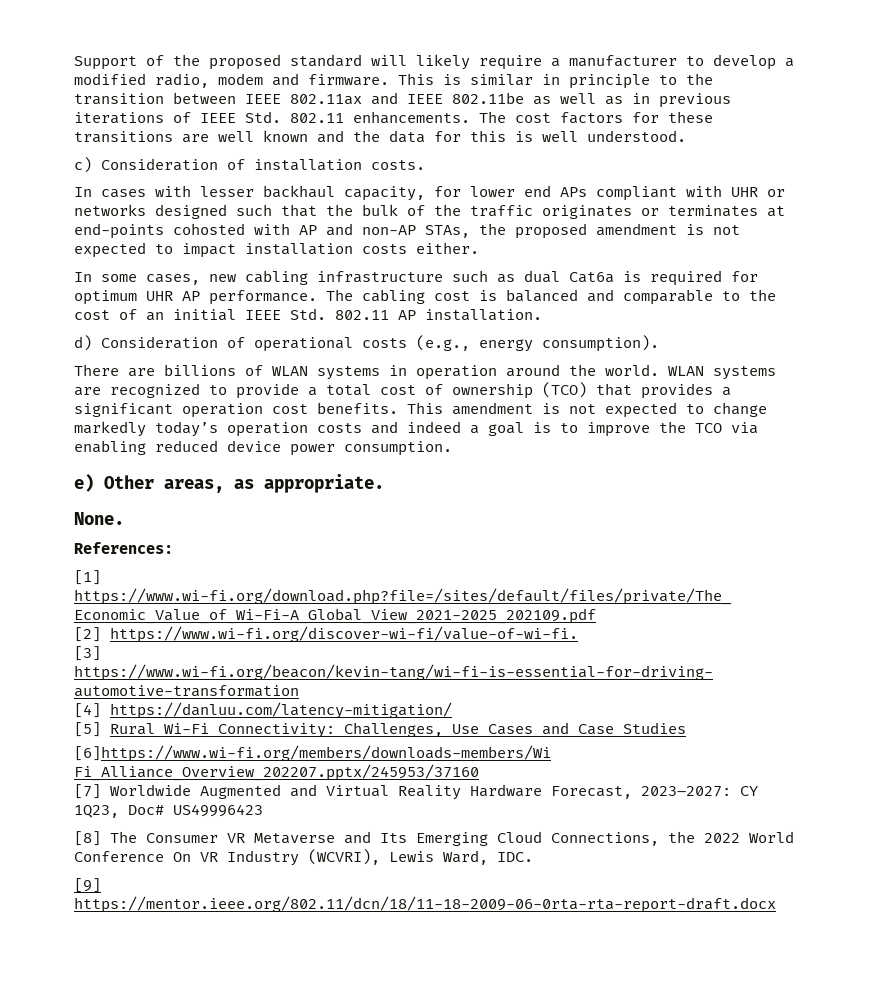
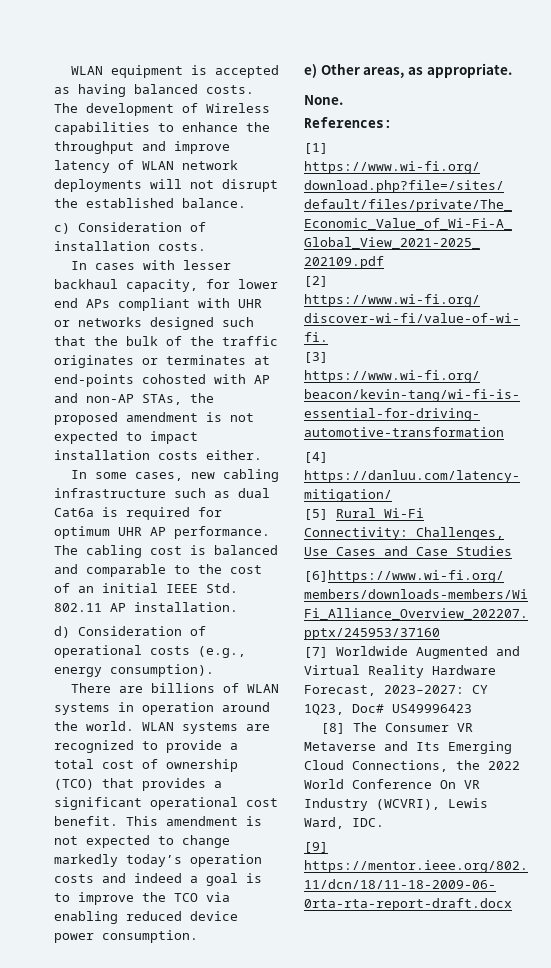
- Support of the proposed standard will likely require a manufacturer to develop a modified radio, modem and firmware. This is similar in principle to the transition between IEEE 802.11ax and IEEE 802.11be as well as in previous iterations of IEEE Std. 802.11 enhancements. The cost factors for these transitions are well known and the data for this is well understood.
+ WLAN equipment is accepted as having balanced costs. The development of Wireless capabilities to enhance the throughput and improve latency of WLAN network deployments will not disrupt the established balance.
- WLAN systems are recognized to provide a total cost of ownership (TCO) that provides a significant operation cost benefits.
+ WLAN systems are recognized to provide a total cost of ownership (TCO) that provides a significant operational cost benefit.

